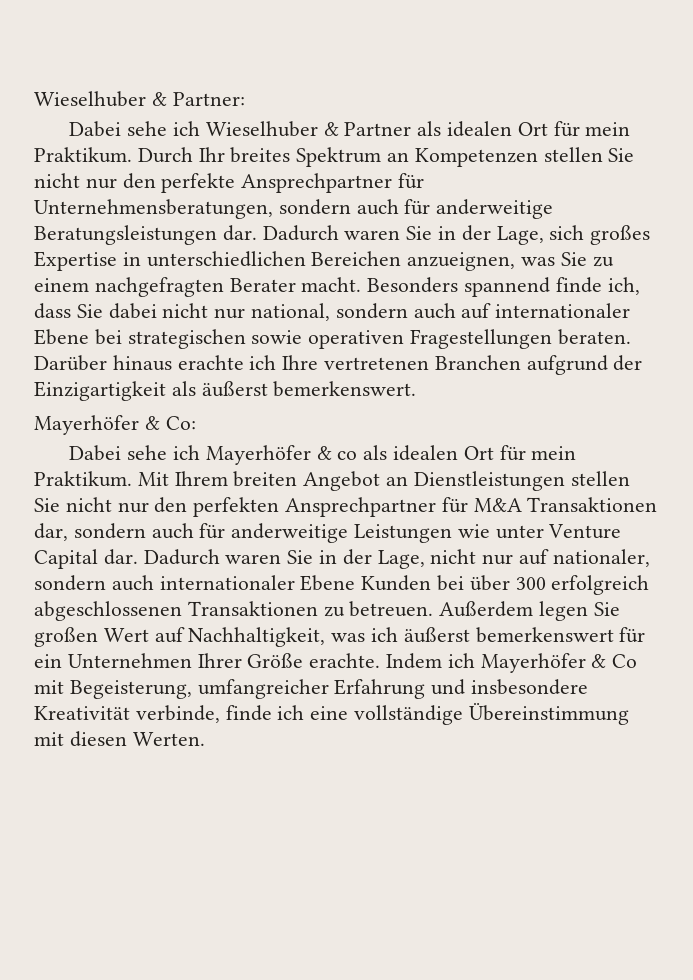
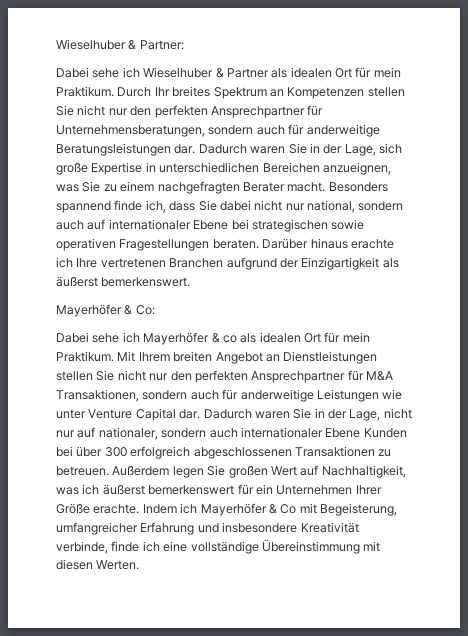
- Durch Ihr breites Spektrum an Kompetenzen stellen Sie nicht nur den perfekte Ansprechpartner für Unternehmensberatungen, sondern auch für anderweitige Beratungsleistungen dar.
+ Durch Ihr breites Spektrum an Kompetenzen stellen Sie nicht nur den perfekten Ansprechpartner für Unternehmensberatungen, sondern auch für anderweitige Beratungsleistungen dar.
- Dadurch waren Sie in der Lage, sich großes Expertise in unterschiedlichen Bereichen anzueignen, was Sie zu einem nachgefragten Berater macht.
+ Dadurch waren Sie in der Lage, sich große Expertise in unterschiedlichen Bereichen anzueignen, was Sie zu einem nachgefragten Berater macht.
- Mit Ihrem breiten Angebot an Dienstleistungen stellen Sie nicht nur den perfekten Ansprechpartner für M&A Transaktionen dar, sondern auch für anderweitige Leistungen wie unter Venture Capital dar.
+ Mit Ihrem breiten Angebot an Dienstleistungen stellen Sie nicht nur den perfekten Ansprechpartner für M&A Transaktionen, sondern auch für anderweitige Leistungen wie unter Venture Capital dar.

